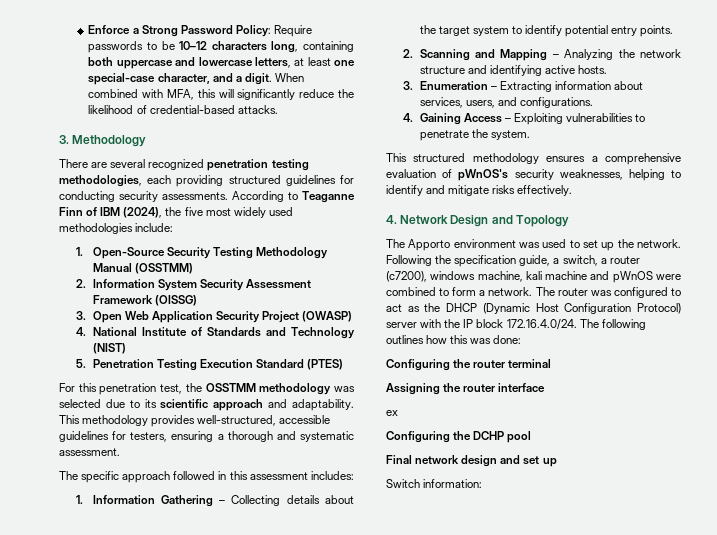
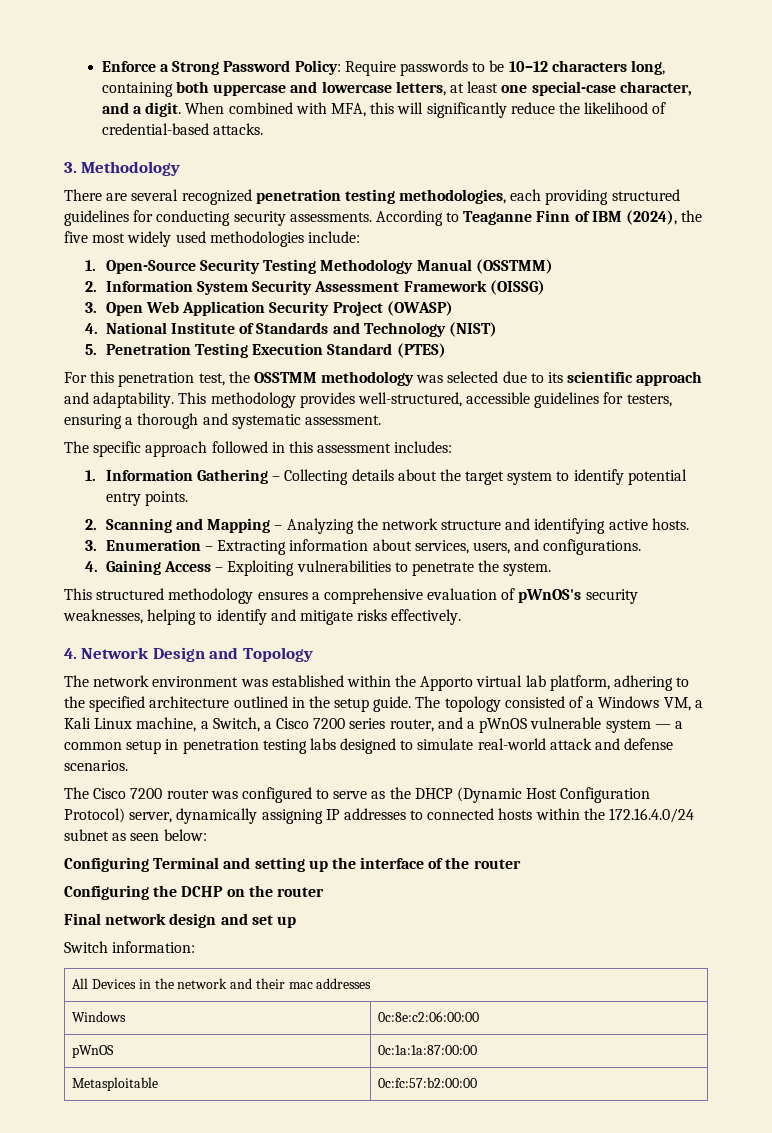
- The Apporto environment was used to set up the network. Following the specification guide, a switch, a router (c7200), windows machine, kali machine and pWnOS were combined to form a network. The router was configured to act as the DHCP (Dynamic Host Configuration Protocol) server with the IP block 172.16.4.0/24. The following outlines how this was done:
- Configuring the router terminal
- Assigning the router interface
- ex
+ The network environment was established within the Apporto virtual lab platform, adhering to the specified architecture outlined in the setup guide. The topology consisted of a Windows VM, a Kali Linux machine, a Switch, a Cisco 7200 series router, and a pWnOS vulnerable system — a common setup in penetration testing labs designed to simulate real-world attack and defense scenarios.
+ The Cisco 7200 router was configured to serve as the DHCP (Dynamic Host Configuration Protocol) server, dynamically assigning IP addresses to connected hosts within the 172.16.4.0/24 subnet as seen below:
+ Configuring Terminal and setting up the interface of the router
- Configuring the DCHP pool
+ Configuring the DCHP on the router
+ All Devices in the network and their mac addresses
+ Windows | 0c:8e:c2:06:00:00
+ pWnOS | 0c:1a:1a:87:00:00
+ Metasploitable | 0c:fc:57:b2:00:00

